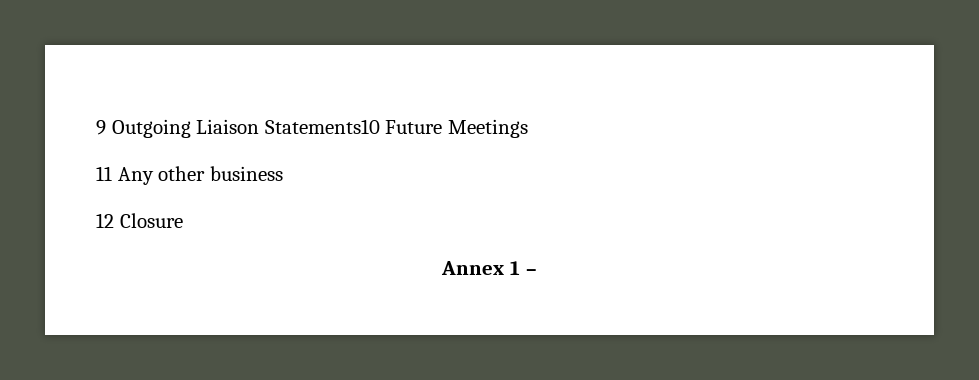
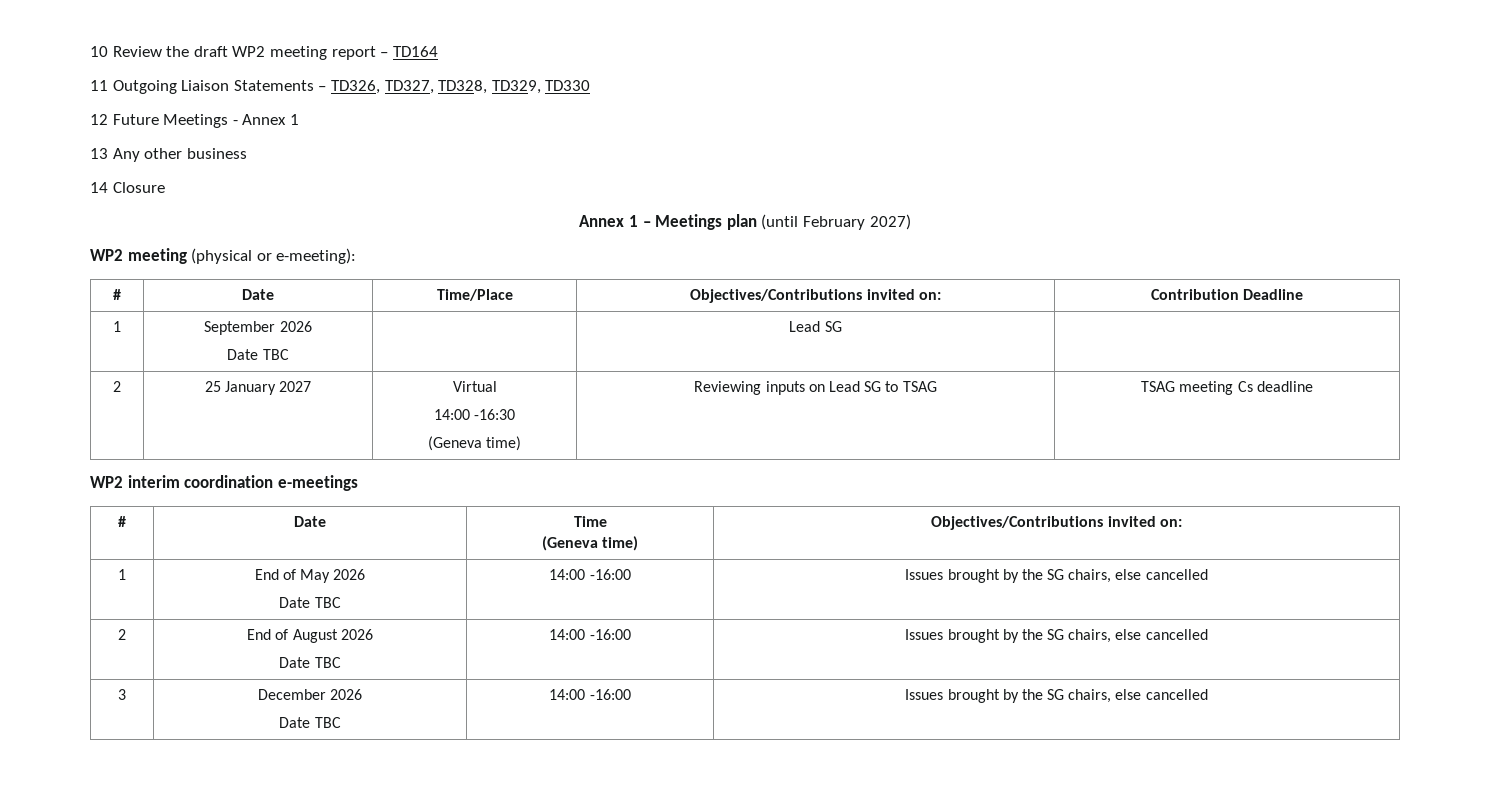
- 9 Outgoing Liaison Statements10 Future Meetings
- 11 Any other business
+ 10 Review the draft WP2 meeting report – TD164
+ 11 Outgoing Liaison Statements – TD326, TD327, TD328, TD329, TD330
+ 12 Future Meetings - Annex 1
+ 13 Any other business
- 12 Closure
+ 14 Closure
- Annex 1 –
+ Annex 1 – Meetings plan (until February 2027)
+ WP2 meeting (physical or e-meeting):
+ # | Date | Time/Place | Objectives/Contributions invited on: | Contribution Deadline
+ 1 | September 2026
+ Date TBC | | Lead SG |
+ 2 | 25 January 2027 | Virtual
+ 14:00 -16:30
+ (Geneva time) | Reviewing inputs on Lead SG to TSAG | TSAG meeting Cs deadline
+ WP2 interim coordination e-meetings
+ # | Date | Time
+ (Geneva time) | Objectives/Contributions invited on:
+ 1 | End of May 2026
+ Date TBC | 14:00 -16:00 | Issues brought by the SG chairs, else cancelled
+ 2 | End of August 2026
+ Date TBC | 14:00 -16:00 | Issues brought by the SG chairs, else cancelled
+ 3 | December 2026
+ Date TBC | 14:00 -16:00 | Issues brought by the SG chairs, else cancelled

